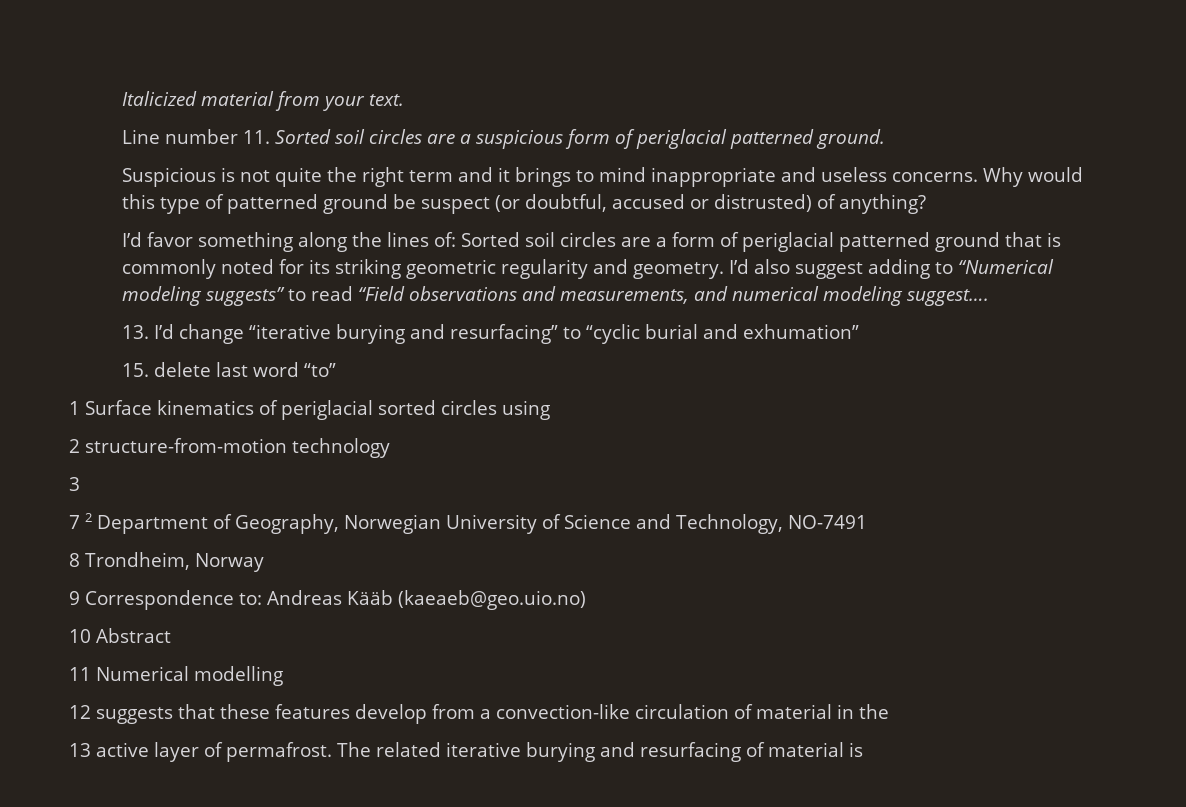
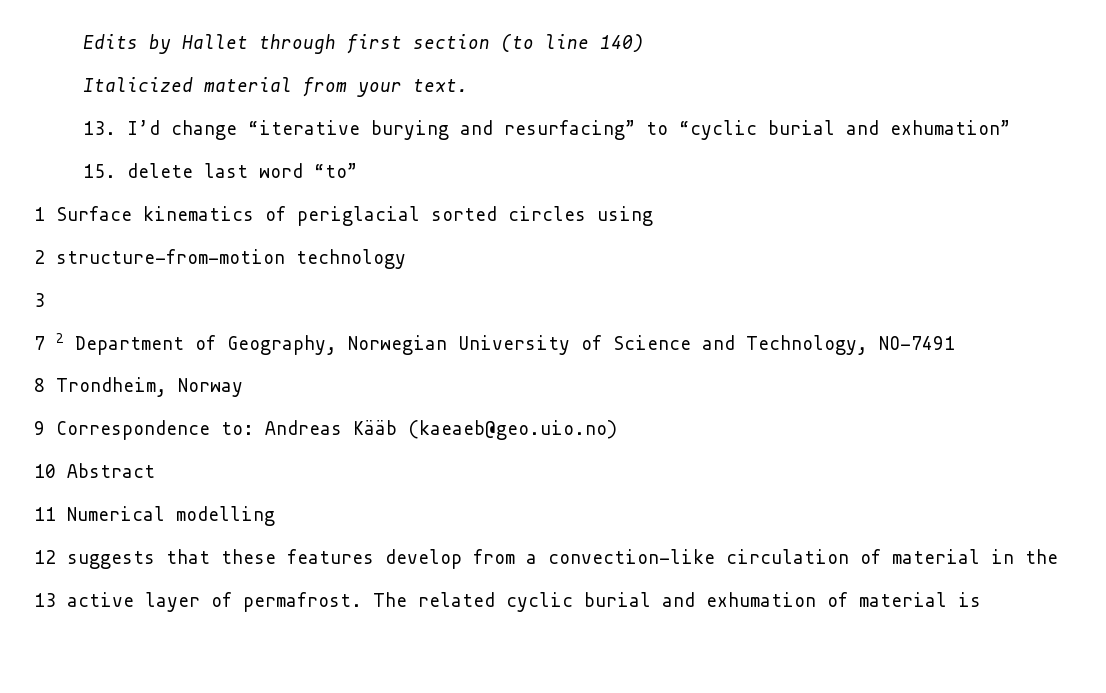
+ Edits by Hallet through first section (to line 140)
- Line number 11. Sorted soil circles are a suspicious form of periglacial patterned ground.
- Suspicious is not quite the right term and it brings to mind inappropriate and useless concerns. Why would this type of patterned ground be suspect (or doubtful, accused or distrusted) of anything?
- I’d favor something along the lines of: Sorted soil circles are a form of periglacial patterned ground that is commonly noted for its striking geometric regularity and geometry. I’d also suggest adding to “Numerical modeling suggests” to read “Field observations and measurements, and numerical modeling suggest….
- The related iterative burying and resurfacing of material is
+ The related cyclic burial and exhumation of material is

